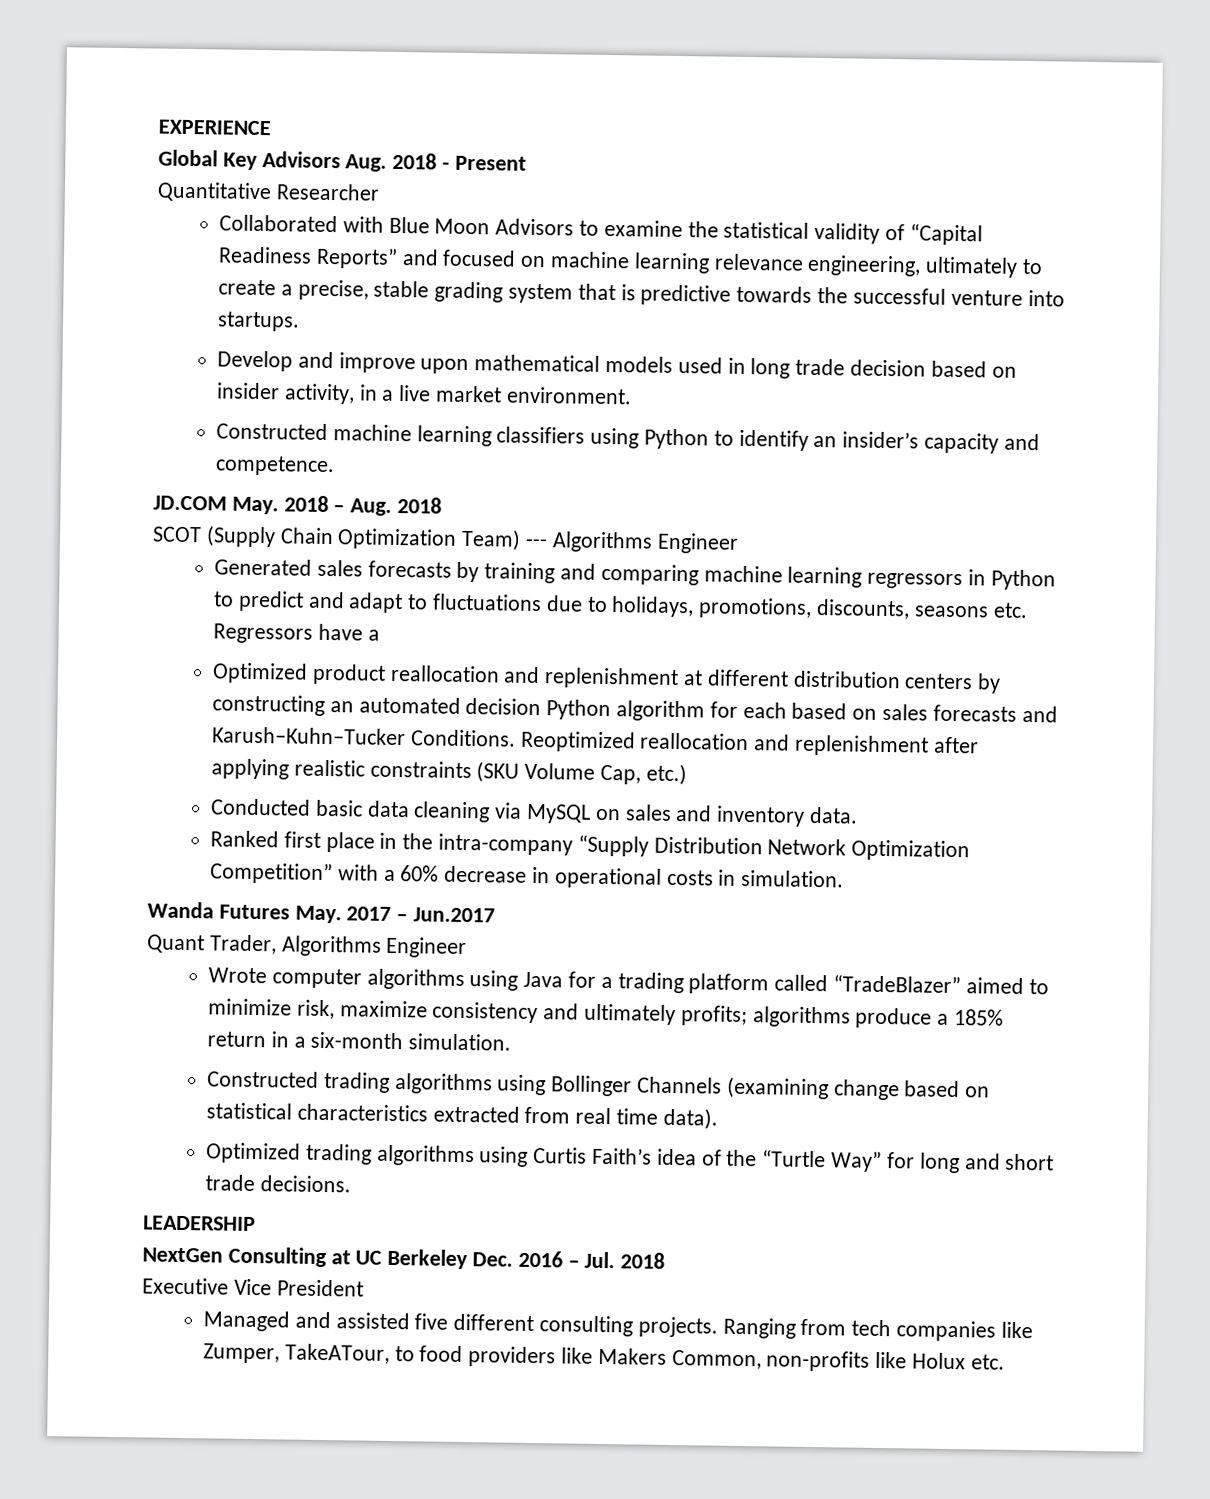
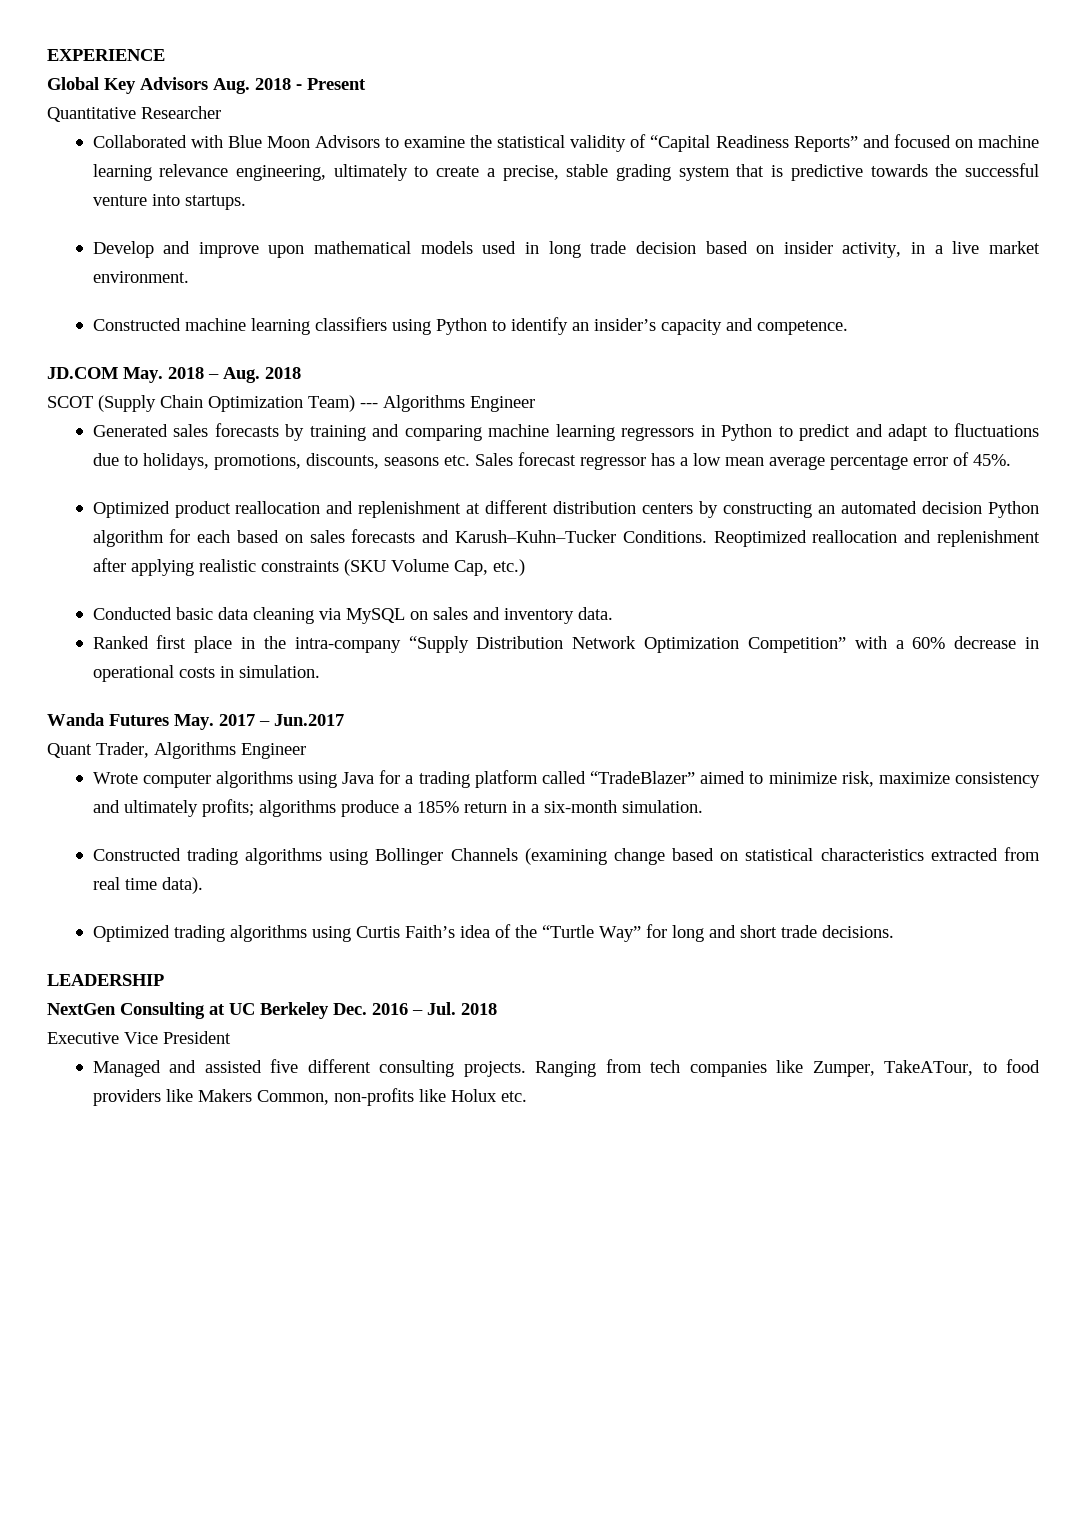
- Generated sales forecasts by training and comparing machine learning regressors in Python to predict and adapt to fluctuations due to holidays, promotions, discounts, seasons etc. Regressors have a
+ Generated sales forecasts by training and comparing machine learning regressors in Python to predict and adapt to fluctuations due to holidays, promotions, discounts, seasons etc. Sales forecast regressor has a low mean average percentage error of 45%.

